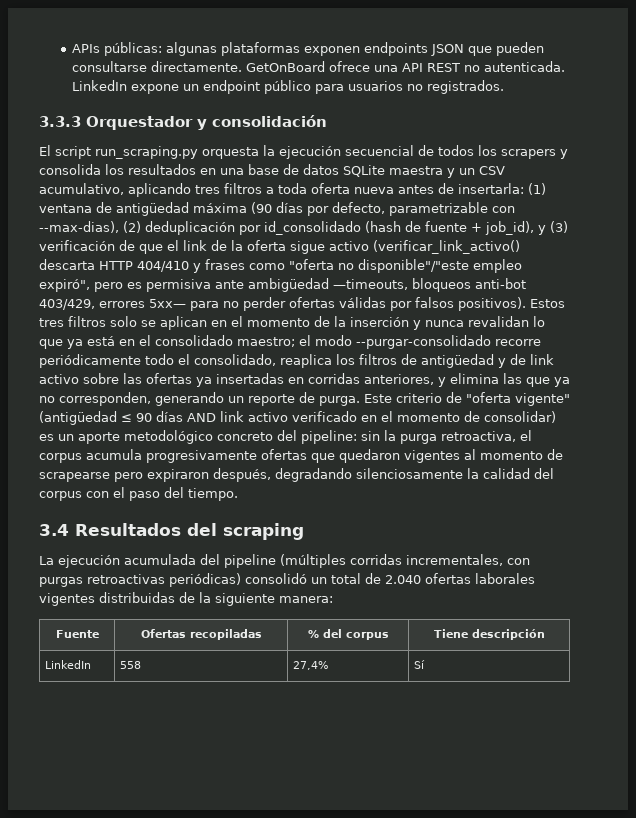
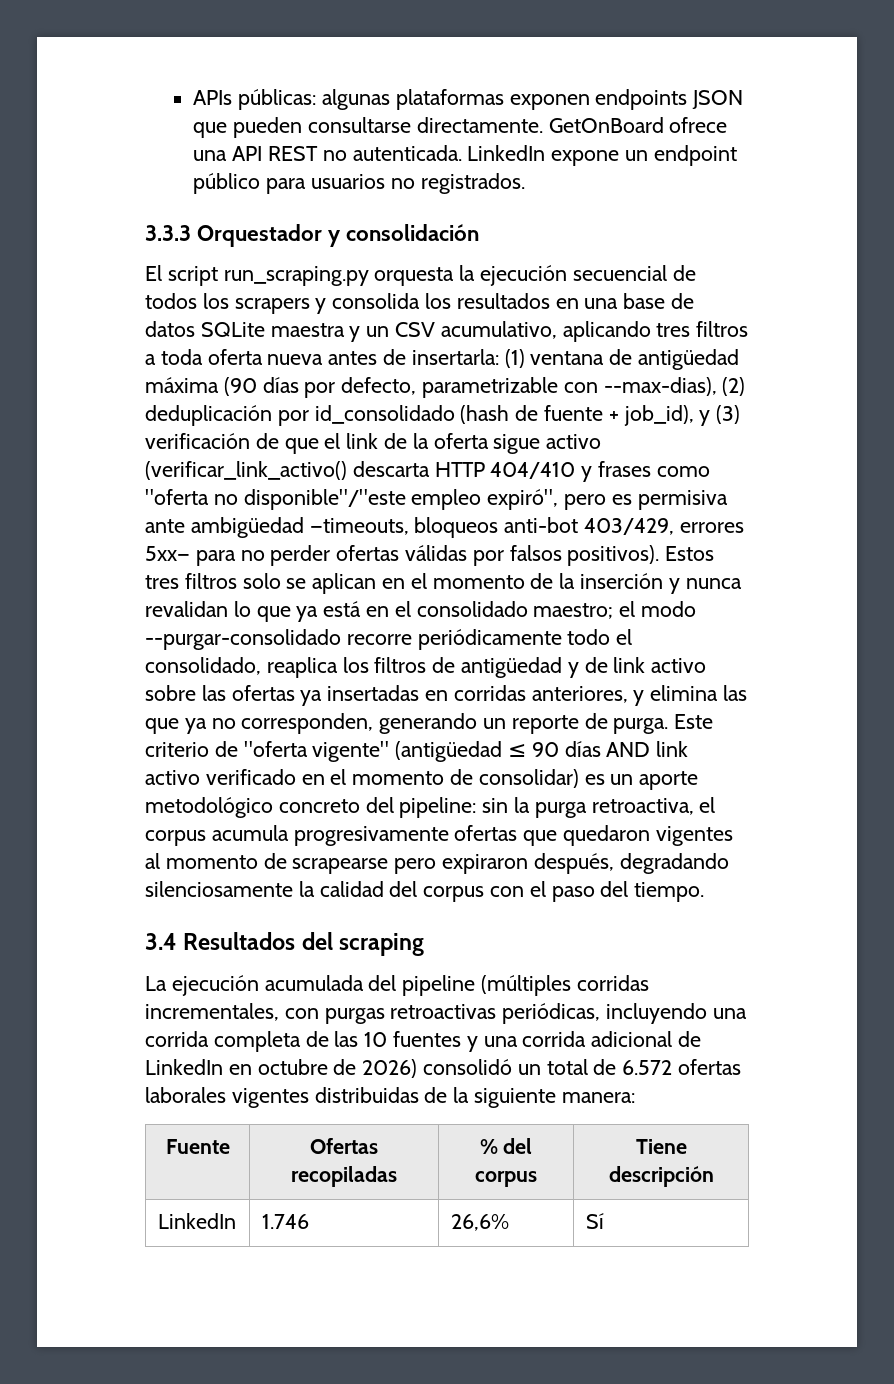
- La ejecución acumulada del pipeline (múltiples corridas incrementales, con purgas retroactivas periódicas) consolidó un total de 2.040 ofertas laborales vigentes distribuidas de la siguiente manera:
+ La ejecución acumulada del pipeline (múltiples corridas incrementales, con purgas retroactivas periódicas, incluyendo una corrida completa de las 10 fuentes y una corrida adicional de LinkedIn en octubre de 2026) consolidó un total de 6.572 ofertas laborales vigentes distribuidas de la siguiente manera:
- LinkedIn | 558 | 27,4% | Sí
+ LinkedIn | 1.746 | 26,6% | Sí

